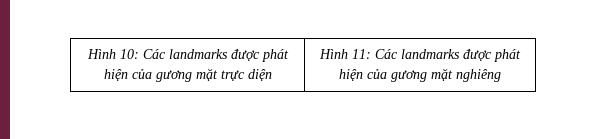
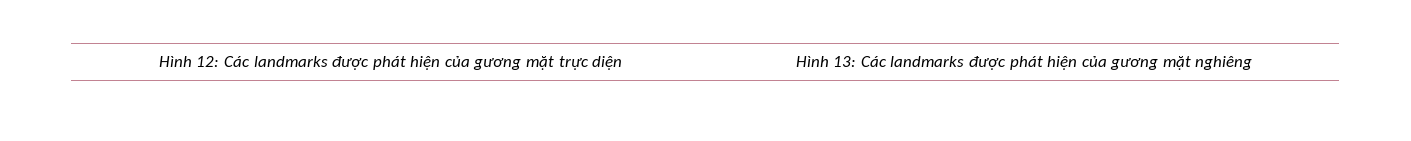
- Hình 10: Các landmarks được phát hiện của gương mặt trực diện | Hình 11: Các landmarks được phát hiện của gương mặt nghiêng
+ Hình 12: Các landmarks được phát hiện của gương mặt trực diện | Hình 13: Các landmarks được phát hiện của gương mặt nghiêng

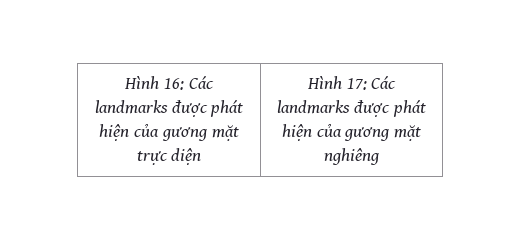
- Hình 12: Các landmarks được phát hiện của gương mặt trực diện | Hình 13: Các landmarks được phát hiện của gương mặt nghiêng
+ Hình 16: Các landmarks được phát hiện của gương mặt trực diện | Hình 17: Các landmarks được phát hiện của gương mặt nghiêng

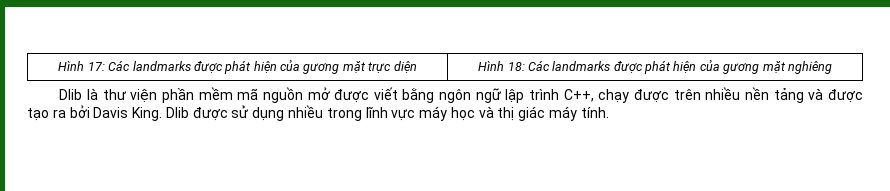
- Hình 16: Các landmarks được phát hiện của gương mặt trực diện | Hình 17: Các landmarks được phát hiện của gương mặt nghiêng
+ Hình 17: Các landmarks được phát hiện của gương mặt trực diện | Hình 18: Các landmarks được phát hiện của gương mặt nghiêng
+ Dlib là thư viện phần mềm mã nguồn mở được viết bằng ngôn ngữ lập trình C++, chạy được trên nhiều nền tảng và được tạo ra bởi Davis King. Dlib được sử dụng nhiều trong lĩnh vực máy học và thị giác máy tính.

